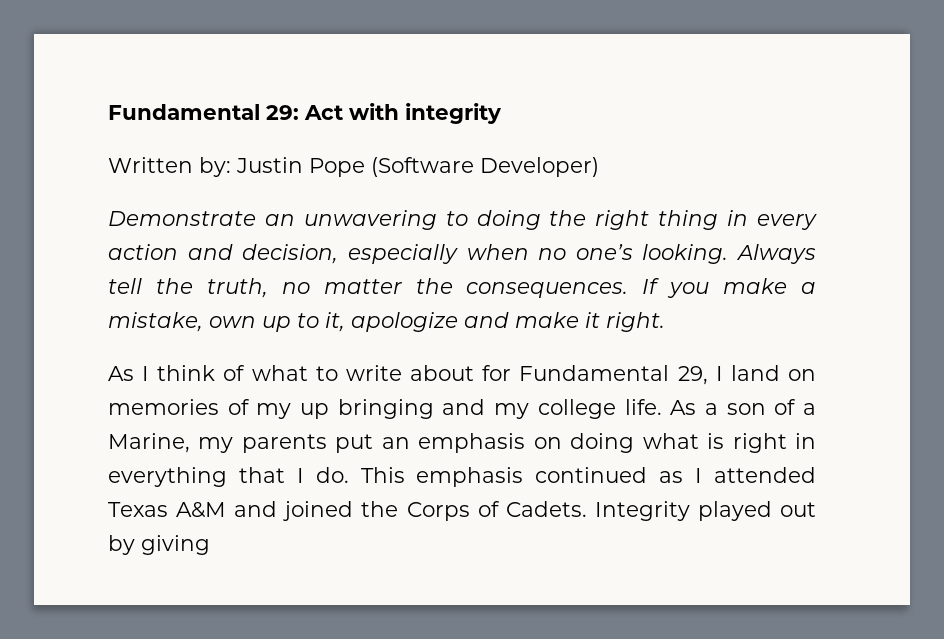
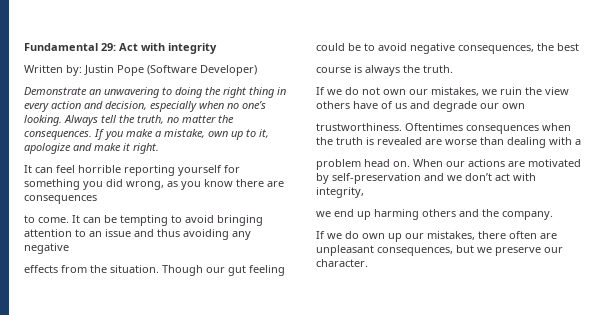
- As I think of what to write about for Fundamental 29, I land on memories of my up bringing and my college life. As a son of a Marine, my parents put an emphasis on doing what is right in everything that I do. This emphasis continued as I attended Texas A&M and joined the Corps of Cadets. Integrity played out by giving
+ It can feel horrible reporting yourself for something you did wrong, as you know there are consequences
+ to come. It can be tempting to avoid bringing attention to an issue and thus avoiding any negative
+ effects from the situation. Though our gut feeling could be to avoid negative consequences, the best
+ course is always the truth.
+ If we do not own our mistakes, we ruin the view others have of us and degrade our own
+ trustworthiness. Oftentimes consequences when the truth is revealed are worse than dealing with a
+ problem head on. When our actions are motivated by self-preservation and we don’t act with integrity,
+ we end up harming others and the company.
+ If we do own up our mistakes, there often are unpleasant consequences, but we preserve our character.

